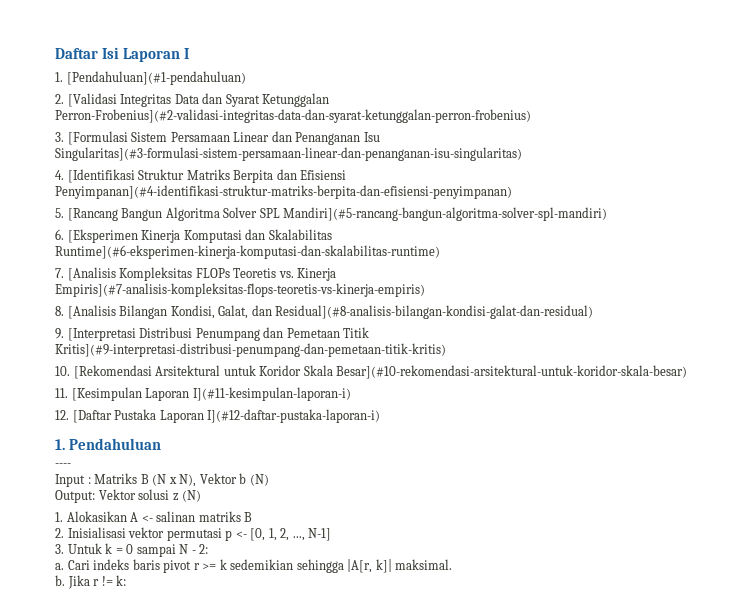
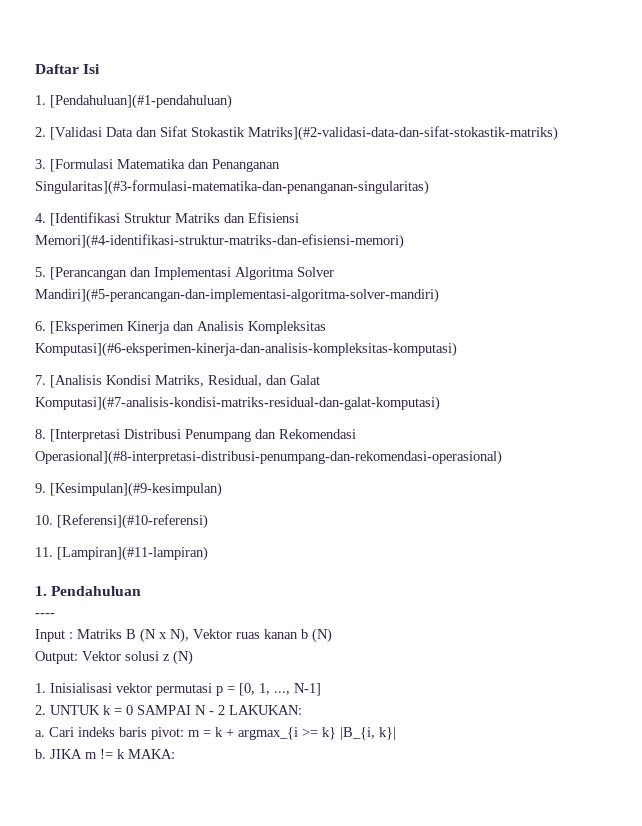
- Daftar Isi Laporan I
+ Daftar Isi
- 2. [Validasi Integritas Data dan Syarat Ketunggalan Perron-Frobenius](#2-validasi-integritas-data-dan-syarat-ketunggalan-perron-frobenius)
+ 2. [Validasi Data dan Sifat Stokastik Matriks](#2-validasi-data-dan-sifat-stokastik-matriks)
- 3. [Formulasi Sistem Persamaan Linear dan Penanganan Isu Singularitas](#3-formulasi-sistem-persamaan-linear-dan-penanganan-isu-singularitas)
+ 3. [Formulasi Matematika dan Penanganan Singularitas](#3-formulasi-matematika-dan-penanganan-singularitas)
- 4. [Identifikasi Struktur Matriks Berpita dan Efisiensi Penyimpanan](#4-identifikasi-struktur-matriks-berpita-dan-efisiensi-penyimpanan)
+ 4. [Identifikasi Struktur Matriks dan Efisiensi Memori](#4-identifikasi-struktur-matriks-dan-efisiensi-memori)
- 5. [Rancang Bangun Algoritma Solver SPL Mandiri](#5-rancang-bangun-algoritma-solver-spl-mandiri)
- 6. [Eksperimen Kinerja Komputasi dan Skalabilitas Runtime](#6-eksperimen-kinerja-komputasi-dan-skalabilitas-runtime)
- 7. [Analisis Kompleksitas FLOPs Teoretis vs. Kinerja Empiris](#7-analisis-kompleksitas-flops-teoretis-vs-kinerja-empiris)
- 8. [Analisis Bilangan Kondisi, Galat, dan Residual](#8-analisis-bilangan-kondisi-galat-dan-residual)
- 9. [Interpretasi Distribusi Penumpang dan Pemetaan Titik Kritis](#9-interpretasi-distribusi-penumpang-dan-pemetaan-titik-kritis)
- 10. [Rekomendasi Arsitektural untuk Koridor Skala Besar](#10-rekomendasi-arsitektural-untuk-koridor-skala-besar)
- 11. [Kesimpulan Laporan I](#11-kesimpulan-laporan-i)
- 12. [Daftar Pustaka Laporan I](#12-daftar-pustaka-laporan-i)
+ 5. [Perancangan dan Implementasi Algoritma Solver Mandiri](#5-perancangan-dan-implementasi-algoritma-solver-mandiri)
+ 6. [Eksperimen Kinerja dan Analisis Kompleksitas Komputasi](#6-eksperimen-kinerja-dan-analisis-kompleksitas-komputasi)
+ 7. [Analisis Kondisi Matriks, Residual, dan Galat Komputasi](#7-analisis-kondisi-matriks-residual-dan-galat-komputasi)
+ 8. [Interpretasi Distribusi Penumpang dan Rekomendasi Operasional](#8-interpretasi-distribusi-penumpang-dan-rekomendasi-operasional)
+ 9. [Kesimpulan](#9-kesimpulan)
+ 10. [Referensi](#10-referensi)
+ 11. [Lampiran](#11-lampiran)
- Input : Matriks B (N x N), Vektor b (N)
+ Input : Matriks B (N x N), Vektor ruas kanan b (N)
- 1. Alokasikan A <- salinan matriks B
- 2. Inisialisasi vektor permutasi p <- [0, 1, 2, ..., N-1]
+ 1. Inisialisasi vektor permutasi p = [0, 1, ..., N-1]
- 3. Untuk k = 0 sampai N - 2:
+ 2. UNTUK k = 0 SAMPAI N - 2 LAKUKAN:
- Cari indeks baris pivot r >= k sedemikian sehingga |A[r, k]| maksimal.
- b. Jika r != k:
+ Cari indeks baris pivot: m = k + argmax_{i >= k} |B_{i, k}|
+ b. JIKA m != k MAKA:

